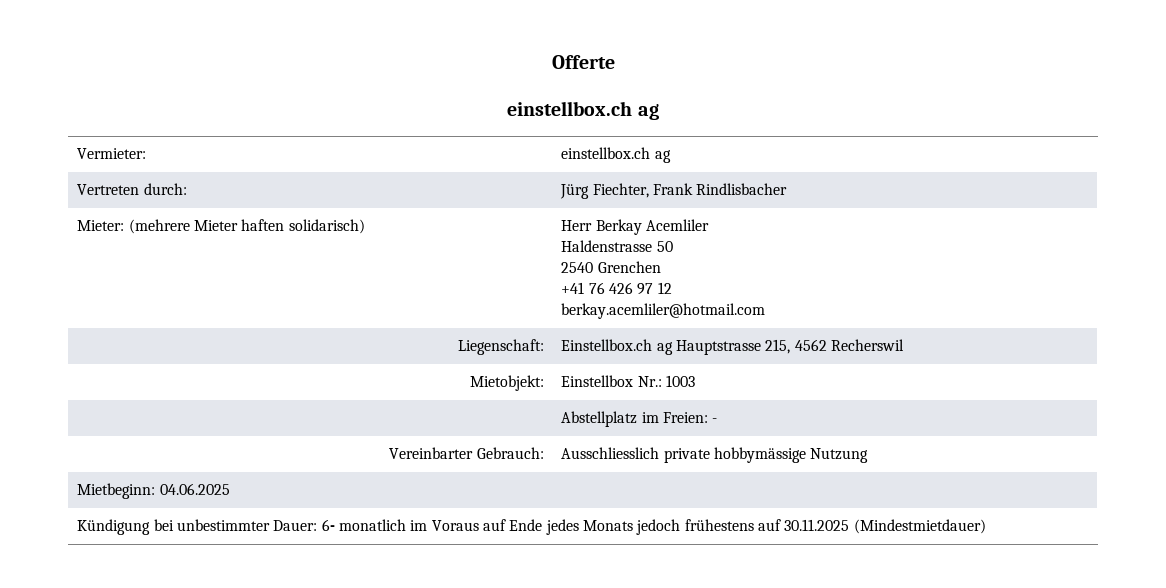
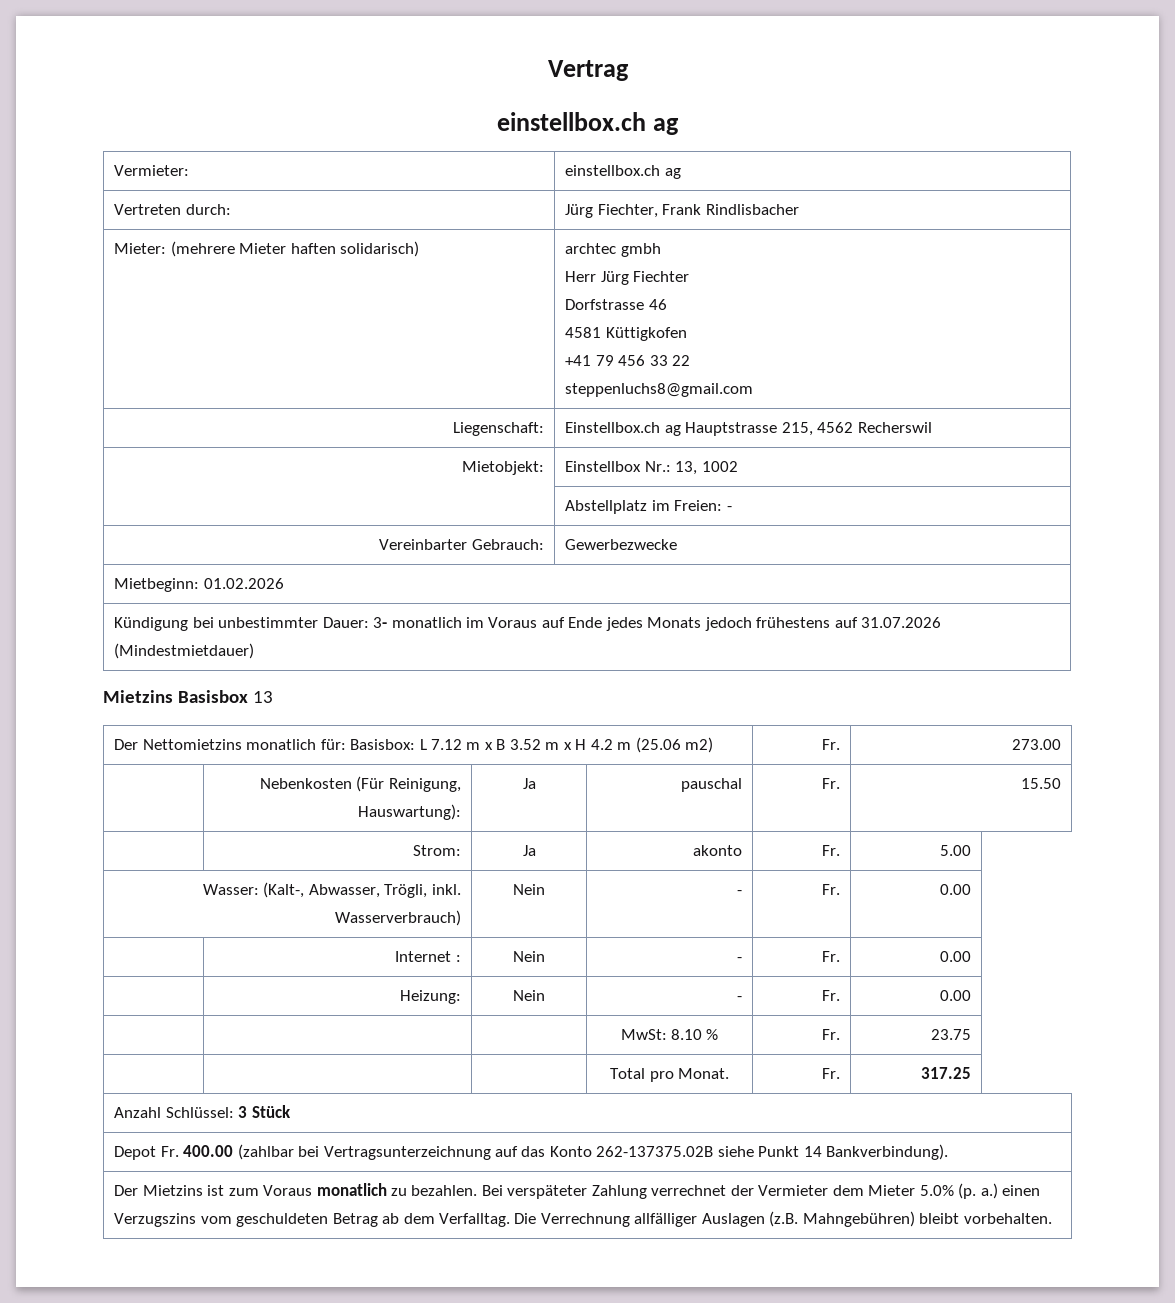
- Offerte
+ Vertrag
- Mieter: (mehrere Mieter haften solidarisch) | Herr Berkay Acemliler
- Haldenstrasse 50
- 2540 Grenchen
- +41 76 426 97 12
- berkay.acemliler@hotmail.com
+ Mieter: (mehrere Mieter haften solidarisch) | archtec gmbh
+ Herr Jürg Fiechter
+ Dorfstrasse 46
+ 4581 Küttigkofen
+ +41 79 456 33 22
+ steppenluchs8@gmail.com
- Mietobjekt: | Einstellbox Nr.: 1003
+ Mietobjekt: | Einstellbox Nr.: 13, 1002
- Vereinbarter Gebrauch: | Ausschliesslich private hobbymässige Nutzung
+ Vereinbarter Gebrauch: | Gewerbezwecke
- Mietbeginn: 04.06.2025
+ Mietbeginn: 01.02.2026
- Kündigung bei unbestimmter Dauer: 6- monatlich im Voraus auf Ende jedes Monats jedoch frühestens auf 30.11.2025 (Mindestmietdauer)
+ Kündigung bei unbestimmter Dauer: 3- monatlich im Voraus auf Ende jedes Monats jedoch frühestens auf 31.07.2026 (Mindestmietdauer)
+ Mietzins Basisbox 13
+ Der Nettomietzins monatlich für: Basisbox: L 7.12 m x B 3.52 m x H 4.2 m (25.06 m2) | Fr. | 273.00
+ | Nebenkosten (Für Reinigung, Hauswartung): | Ja | pauschal | Fr. | 15.50
+ | Strom: | Ja | akonto | Fr. | 5.00
+ Wasser: (Kalt-, Abwasser, Trögli, inkl. Wasserverbrauch) | Nein | - | Fr. | 0.00
+ | Internet : | Nein | - | Fr. | 0.00
+ | Heizung: | Nein | - | Fr. | 0.00
+ | | | MwSt: 8.10 % | Fr. | 23.75
+ | | | Total pro Monat. | Fr. | 317.25
+ Anzahl Schlüssel: 3 Stück
+ Depot Fr. 400.00 (zahlbar bei Vertragsunterzeichnung auf das Konto 262-137375.02B siehe Punkt 14 Bankverbindung).
+ Der Mietzins ist zum Voraus monatlich zu bezahlen. Bei verspäteter Zahlung verrechnet der Vermieter dem Mieter 5.0% (p. a.) einen Verzugszins vom geschuldeten Betrag ab dem Verfalltag. Die Verrechnung allfälliger Auslagen (z.B. Mahngebühren) bleibt vorbehalten.

